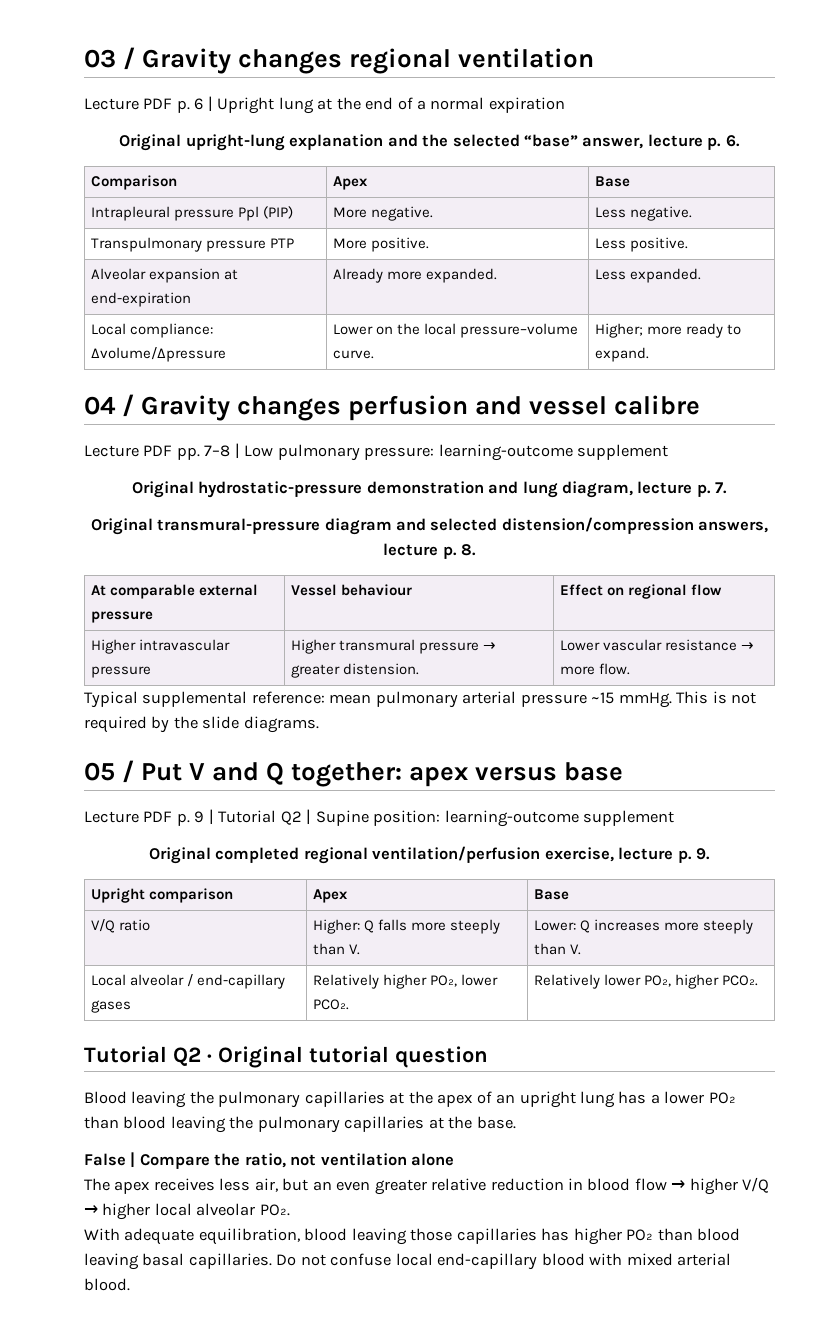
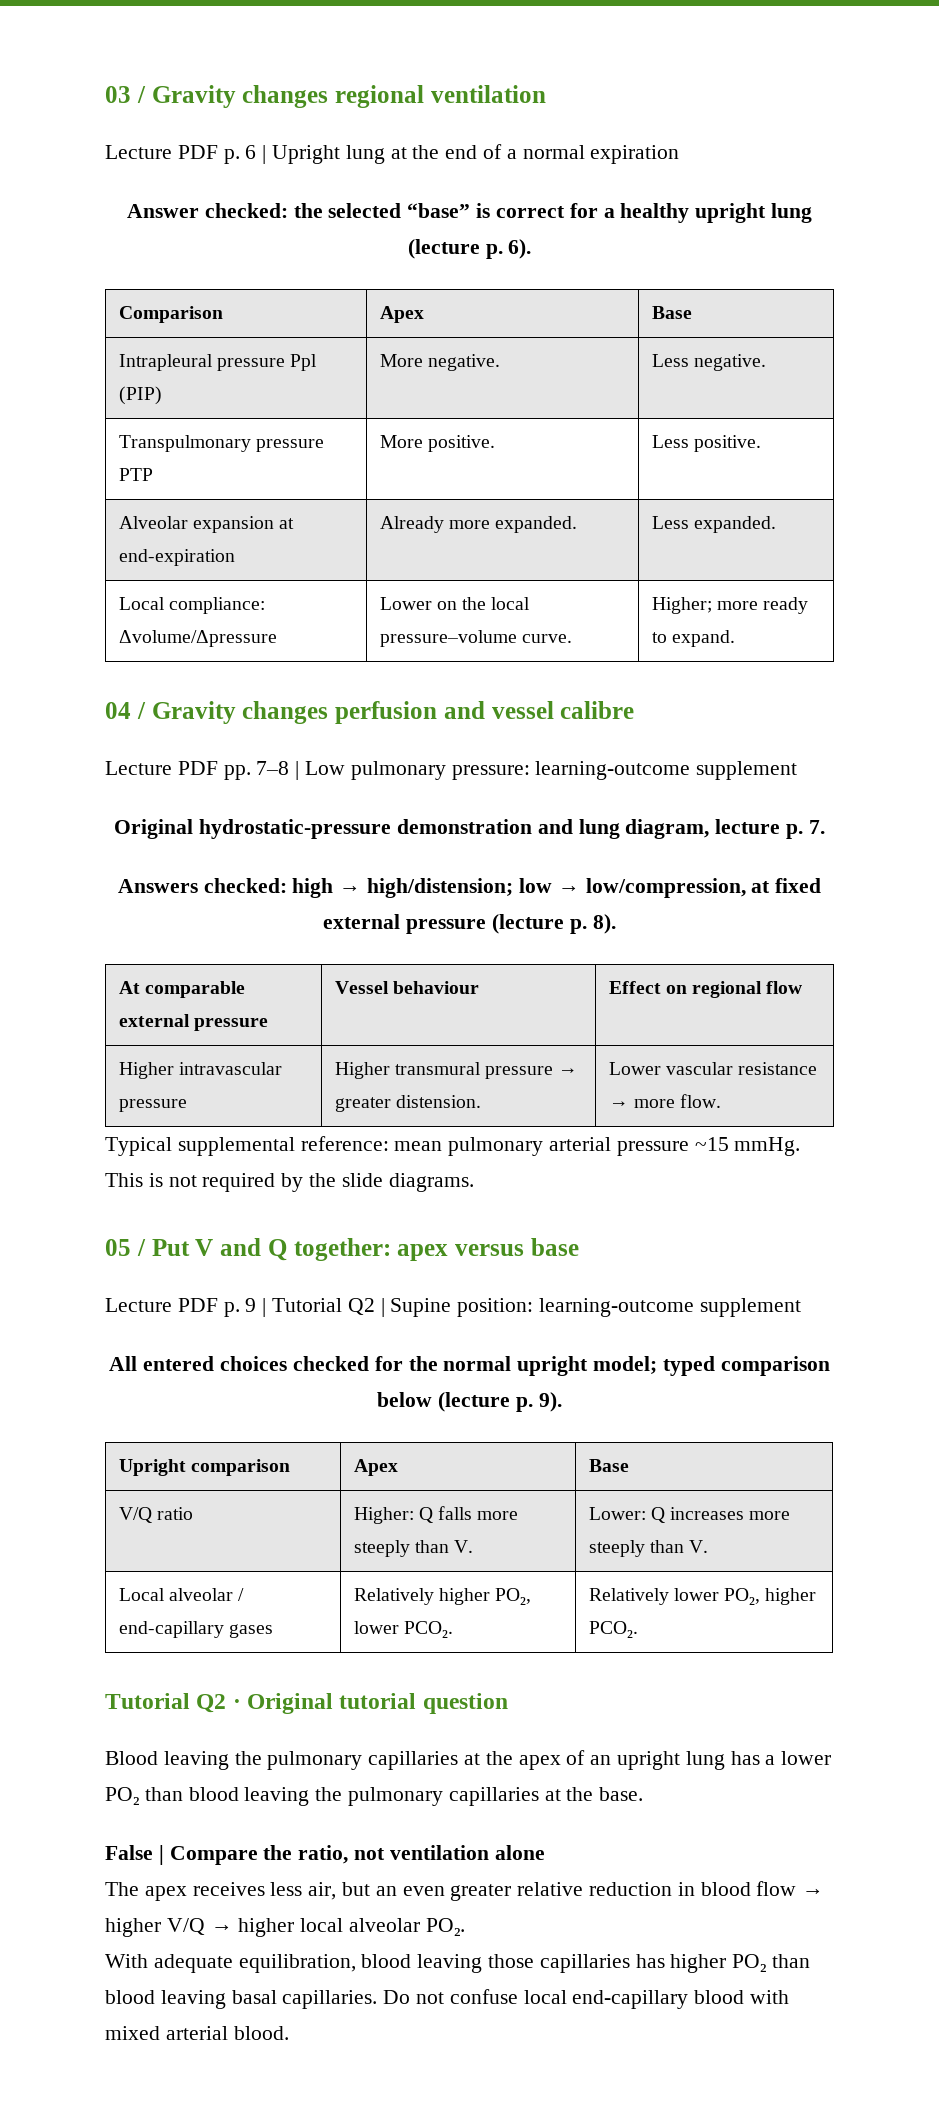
- Original upright-lung explanation and the selected “base” answer, lecture p. 6.
+ Answer checked: the selected “base” is correct for a healthy upright lung (lecture p. 6).
- Original transmural-pressure diagram and selected distension/compression answers, lecture p. 8.
+ Answers checked: high → high/distension; low → low/compression, at fixed external pressure (lecture p. 8).
- Original completed regional ventilation/perfusion exercise, lecture p. 9.
+ All entered choices checked for the normal upright model; typed comparison below (lecture p. 9).

